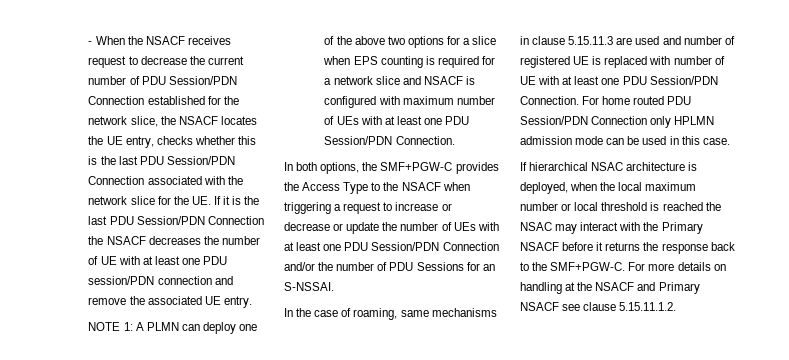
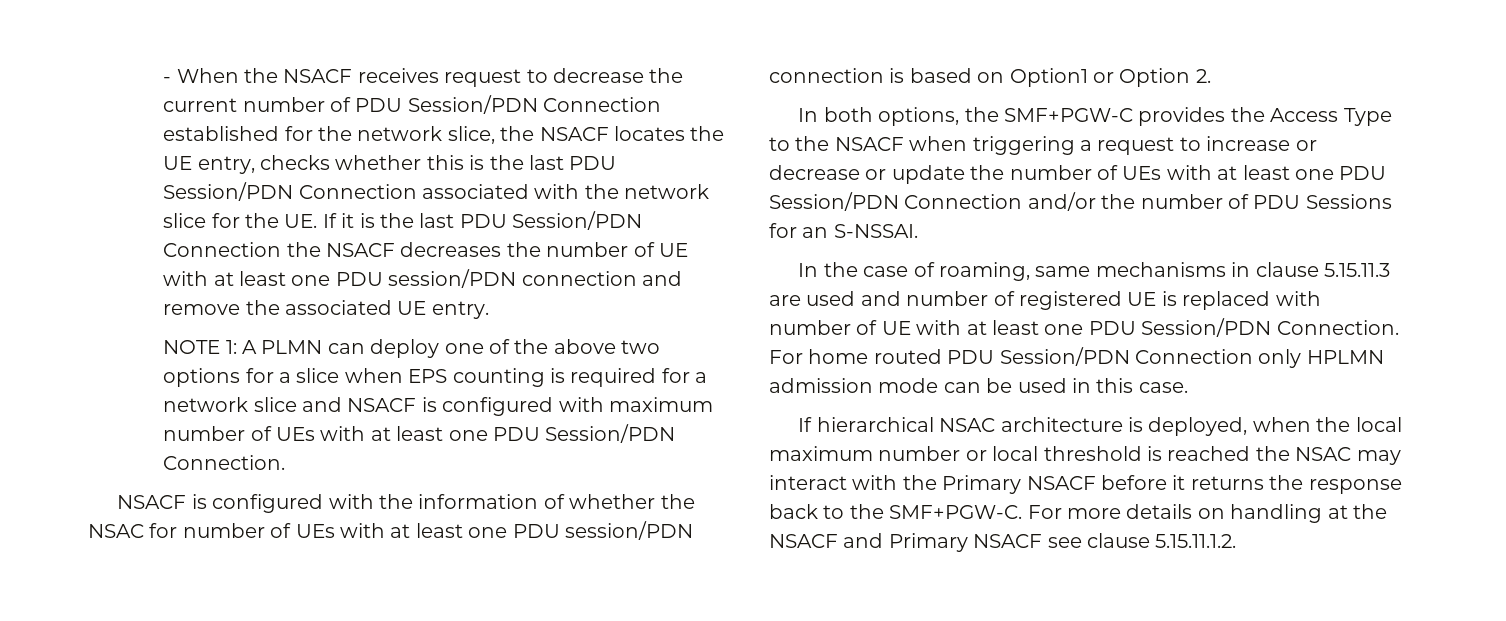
+ NSACF is configured with the information of whether the NSAC for number of UEs with at least one PDU session/PDN connection is based on Option1 or Option 2.

